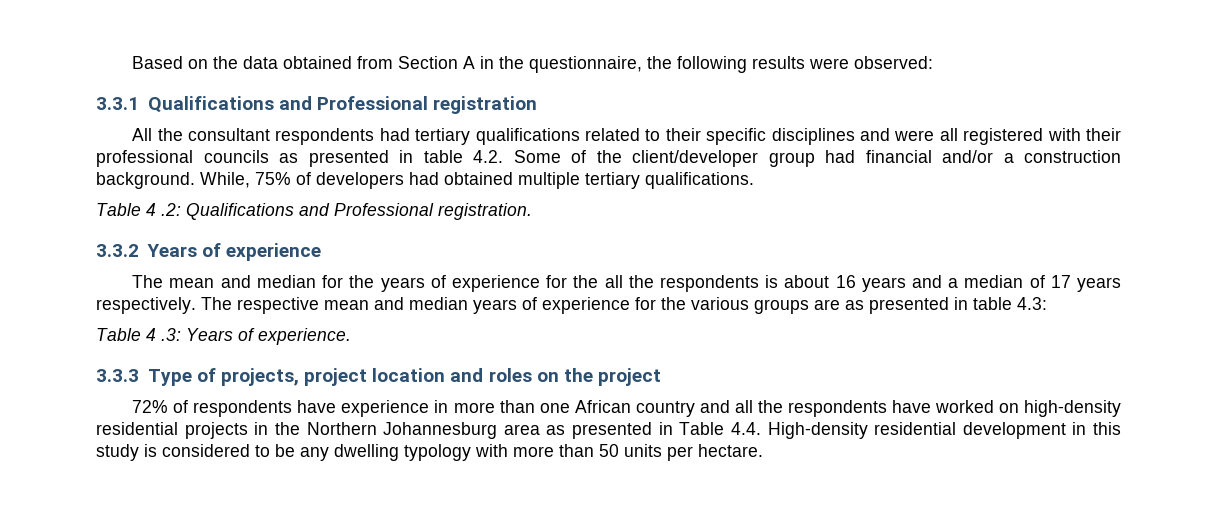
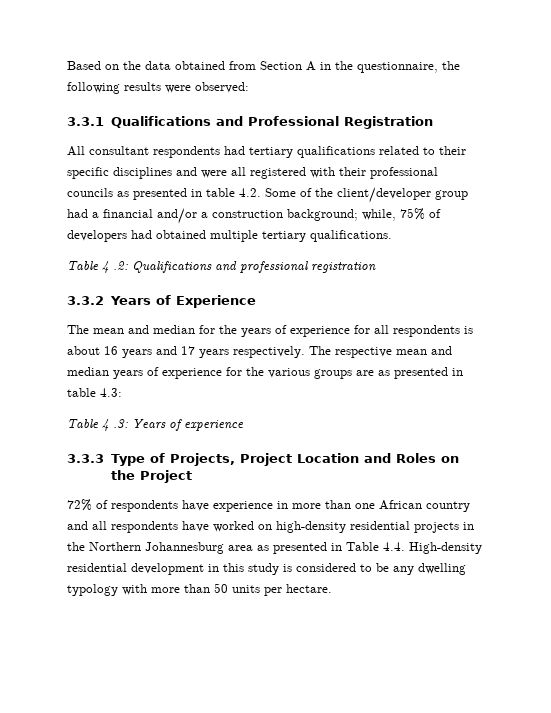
- 3.3.1 Qualifications and Professional registration
+ 3.3.1 Qualifications and Professional Registration
- All the consultant respondents had tertiary qualifications related to their specific disciplines and were all registered with their professional councils as presented in table 4.2. Some of the client/developer group had financial and/or a construction background. While, 75% of developers had obtained multiple tertiary qualifications.
+ All consultant respondents had tertiary qualifications related to their specific disciplines and were all registered with their professional councils as presented in table 4.2. Some of the client/developer group had a financial and/or a construction background; while, 75% of developers had obtained multiple tertiary qualifications.
- Table 4 .2: Qualifications and Professional registration.
+ Table 4 .2: Qualifications and professional registration
- 3.3.2 Years of experience
+ 3.3.2 Years of Experience
- The mean and median for the years of experience for the all the respondents is about 16 years and a median of 17 years respectively.
+ The mean and median for the years of experience for all respondents is about 16 years and 17 years respectively.
- Table 4 .3: Years of experience.
+ Table 4 .3: Years of experience
- 3.3.3 Type of projects, project location and roles on the project
+ 3.3.3 Type of Projects, Project Location and Roles on the Project
- 72% of respondents have experience in more than one African country and all the respondents have worked on high-density residential projects in the Northern Johannesburg area as presented in Table 4.4. High-density residential development in this study is considered to be any dwelling typology with more than 50 units per hectare.
+ 72% of respondents have experience in more than one African country and all respondents have worked on high-density residential projects in the Northern Johannesburg area as presented in Table 4.4. High-density residential development in this study is considered to be any dwelling typology with more than 50 units per hectare.

